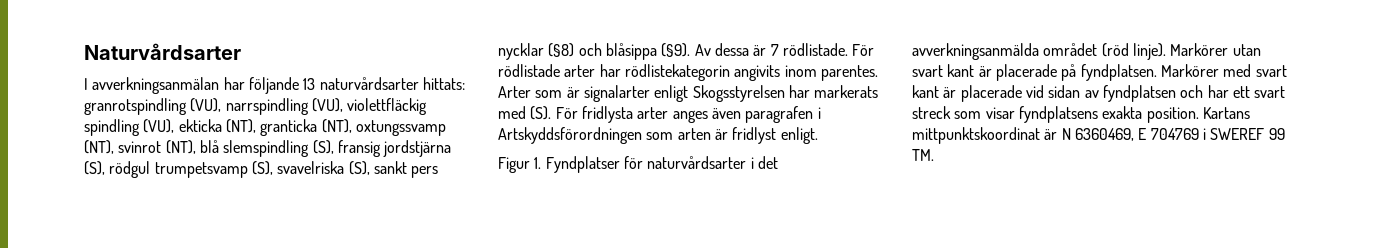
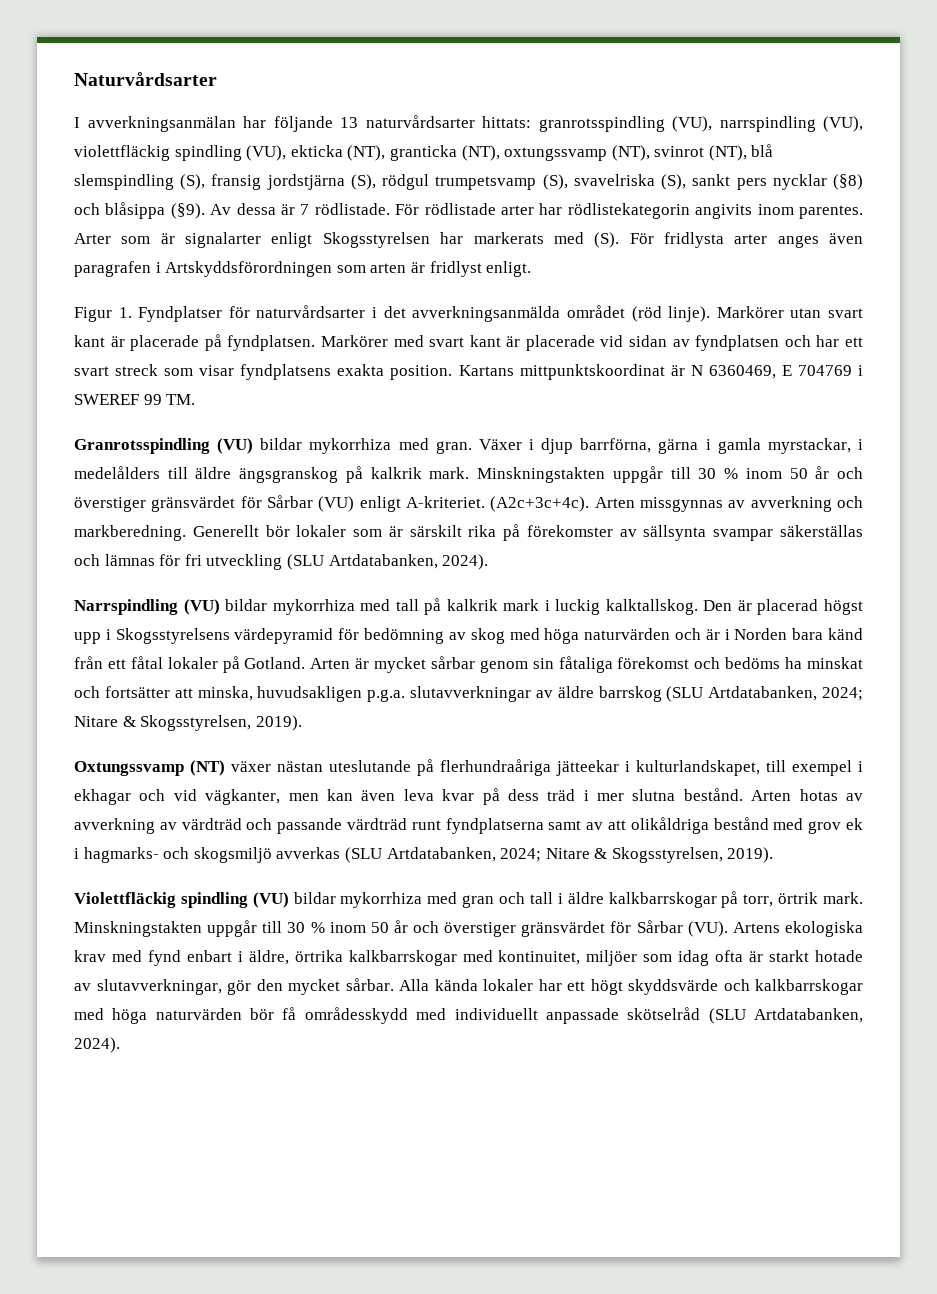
- I avverkningsanmälan har följande 13 naturvårdsarter hittats: granrotspindling (VU), narrspindling (VU), violettfläckig spindling (VU), ekticka (NT), granticka (NT), oxtungssvamp (NT), svinrot (NT), blå slemspindling (S), fransig jordstjärna (S), rödgul trumpetsvamp (S), svavelriska (S), sankt pers nycklar (§8) och blåsippa (§9).
+ I avverkningsanmälan har följande 13 naturvårdsarter hittats: granrotsspindling (VU), narrspindling (VU), violettfläckig spindling (VU), ekticka (NT), granticka (NT), oxtungssvamp (NT), svinrot (NT), blå slemspindling (S), fransig jordstjärna (S), rödgul trumpetsvamp (S), svavelriska (S), sankt pers nycklar (§8) och blåsippa (§9).
+ Granrotsspindling (VU) bildar mykorrhiza med gran. Växer i djup barrförna, gärna i gamla myrstackar, i medelålders till äldre ängsgranskog på kalkrik mark. Minskningstakten uppgår till 30 % inom 50 år och överstiger gränsvärdet för Sårbar (VU) enligt A-kriteriet. (A2c+3c+4c). Arten missgynnas av avverkning och markberedning. Generellt bör lokaler som är särskilt rika på förekomster av sällsynta svampar säkerställas och lämnas för fri utveckling (SLU Artdatabanken, 2024).
+ Narrspindling (VU) bildar mykorrhiza med tall på kalkrik mark i luckig kalktallskog. Den är placerad högst upp i Skogsstyrelsens värdepyramid för bedömning av skog med höga naturvärden och är i Norden bara känd från ett fåtal lokaler på Gotland. Arten är mycket sårbar genom sin fåtaliga förekomst och bedöms ha minskat och fortsätter att minska, huvudsakligen p.g.a. slutavverkningar av äldre barrskog (SLU Artdatabanken, 2024; Nitare & Skogsstyrelsen, 2019).
+ Oxtungssvamp (NT) växer nästan uteslutande på flerhundraåriga jätteekar i kulturlandskapet, till exempel i ekhagar och vid vägkanter, men kan även leva kvar på dess träd i mer slutna bestånd. Arten hotas av avverkning av värdträd och passande värdträd runt fyndplatserna samt av att olikåldriga bestånd med grov ek i hagmarks- och skogsmiljö avverkas (SLU Artdatabanken, 2024; Nitare & Skogsstyrelsen, 2019).
+ Violettfläckig spindling (VU) bildar mykorrhiza med gran och tall i äldre kalkbarrskogar på torr, örtrik mark. Minskningstakten uppgår till 30 % inom 50 år och överstiger gränsvärdet för Sårbar (VU). Artens ekologiska krav med fynd enbart i äldre, örtrika kalkbarrskogar med kontinuitet, miljöer som idag ofta är starkt hotade av slutavverkningar, gör den mycket sårbar. Alla kända lokaler har ett högt skyddsvärde och kalkbarrskogar med höga naturvärden bör få områdesskydd med individuellt anpassade skötselråd (SLU Artdatabanken, 2024).

